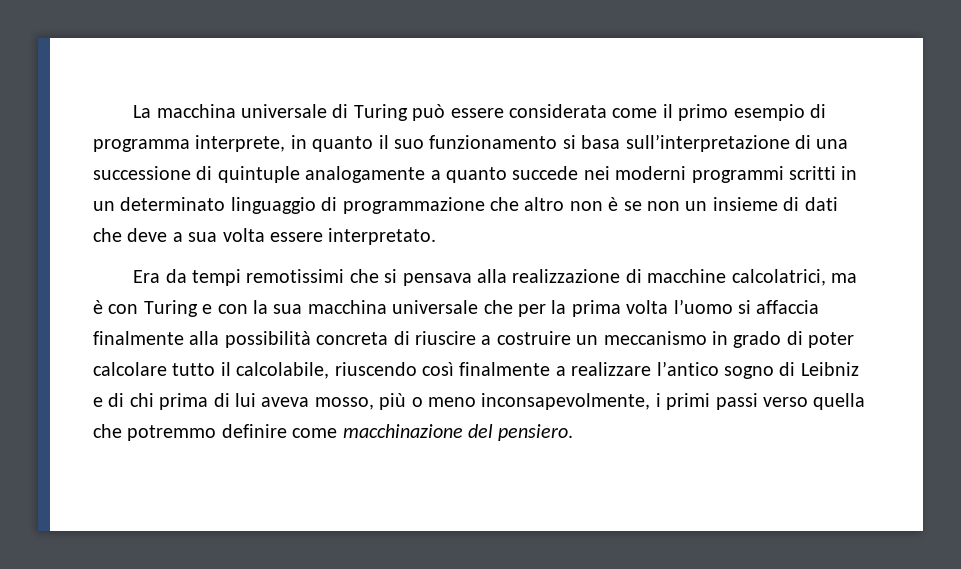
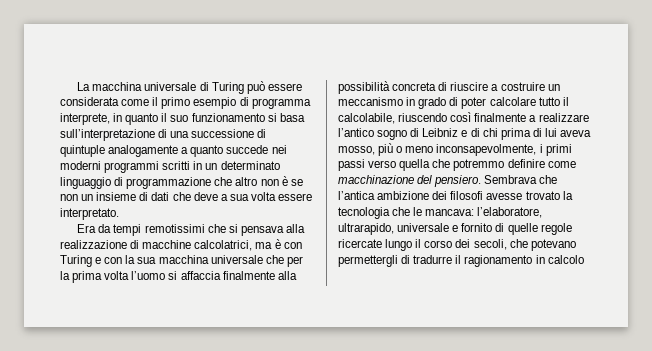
+ Sembrava che l’antica ambizione dei filosofi avesse trovato la tecnologia che le mancava: l’elaboratore, ultrarapido, universale e fornito di quelle regole ricercate lungo il corso dei secoli, che potevano permettergli di tradurre il ragionamento in calcolo

